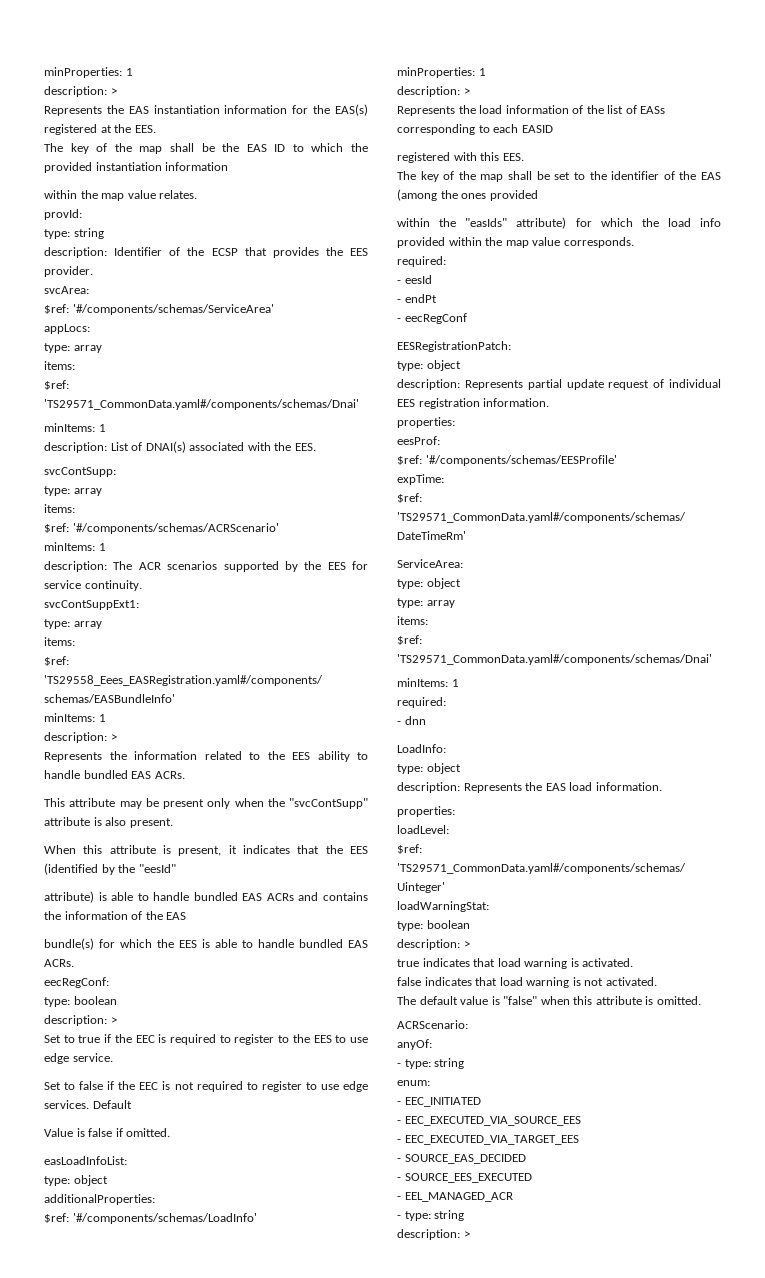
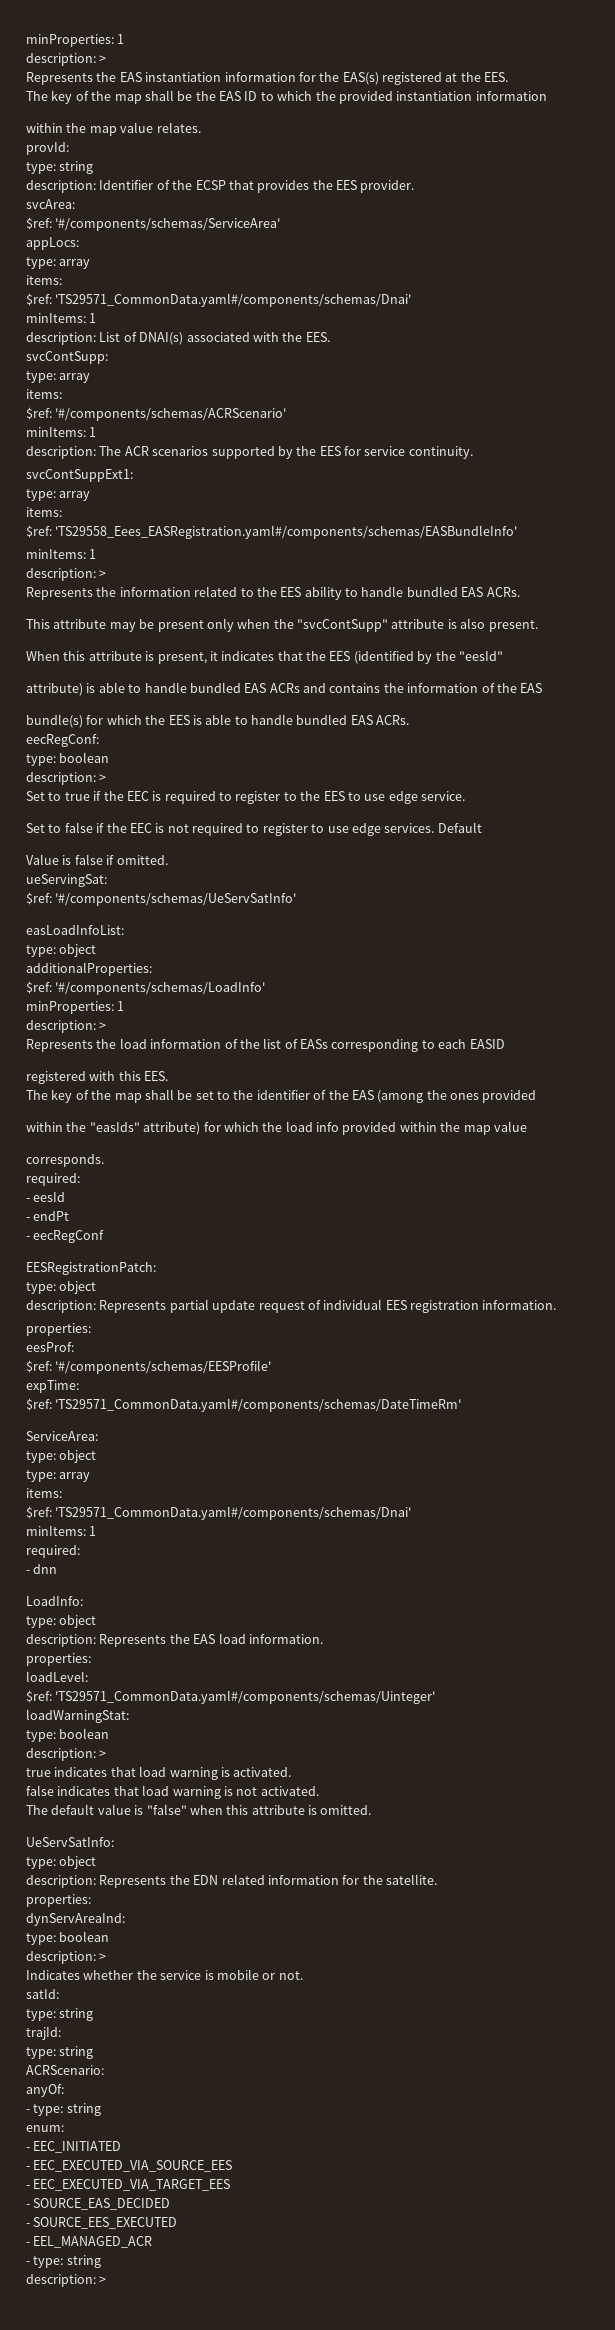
+ ueServingSat:
+ $ref: '#/components/schemas/UeServSatInfo'
- within the "easIds" attribute) for which the load info provided within the map value corresponds.
+ within the "easIds" attribute) for which the load info provided within the map value
+ corresponds.
+ UeServSatInfo:
+ type: object
+ description: Represents the EDN related information for the satellite.
+ properties:
+ dynServAreaInd:
+ type: boolean
+ description: >
+ Indicates whether the service is mobile or not.
+ satId:
+ type: string
+ trajId:
+ type: string

